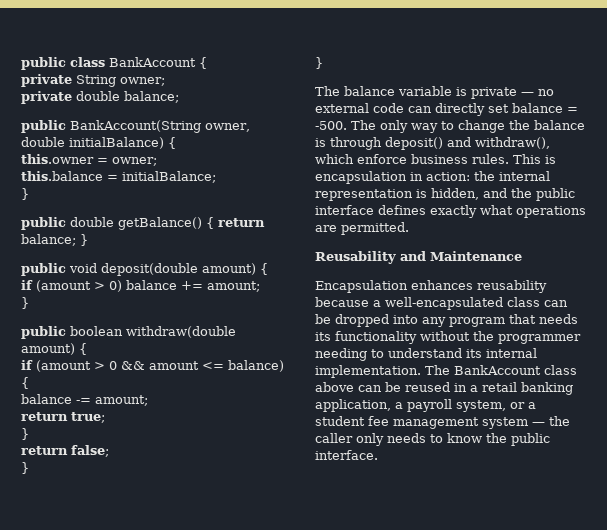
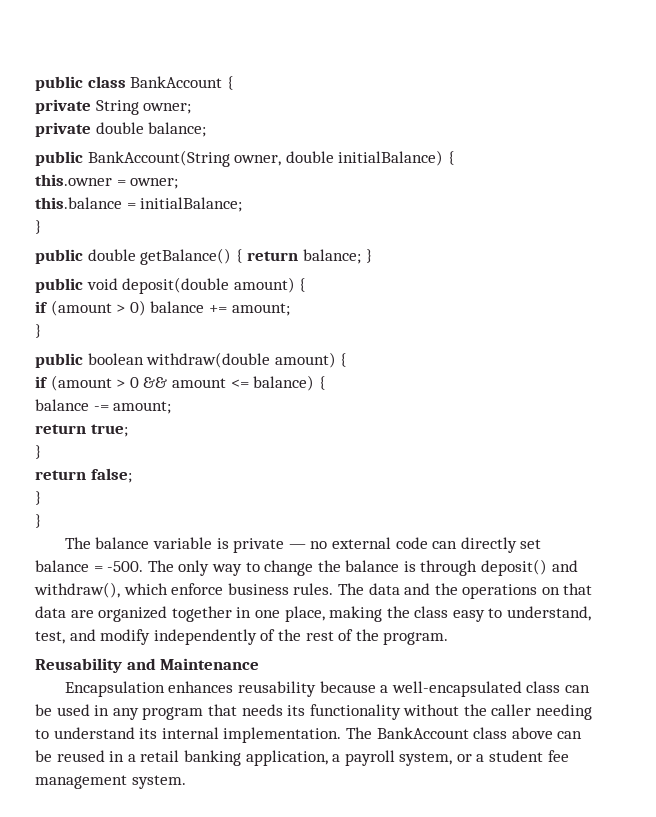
- This is encapsulation in action: the internal representation is hidden, and the public interface defines exactly what operations are permitted.
+ The data and the operations on that data are organized together in one place, making the class easy to understand, test, and modify independently of the rest of the program.
- Encapsulation enhances reusability because a well-encapsulated class can be dropped into any program that needs its functionality without the programmer needing to understand its internal implementation.
+ Encapsulation enhances reusability because a well-encapsulated class can be used in any program that needs its functionality without the caller needing to understand its internal implementation.
- The BankAccount class above can be reused in a retail banking application, a payroll system, or a student fee management system — the caller only needs to know the public interface.
+ The BankAccount class above can be reused in a retail banking application, a payroll system, or a student fee management system.

